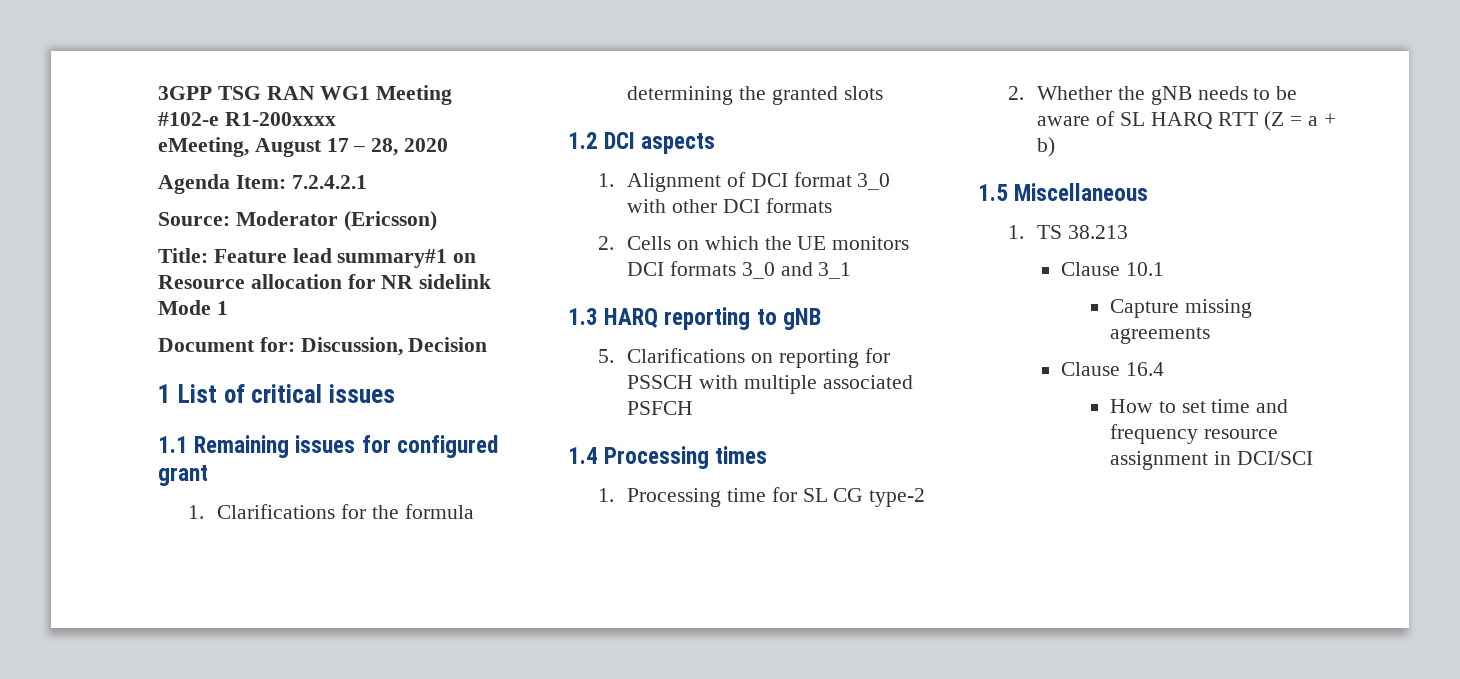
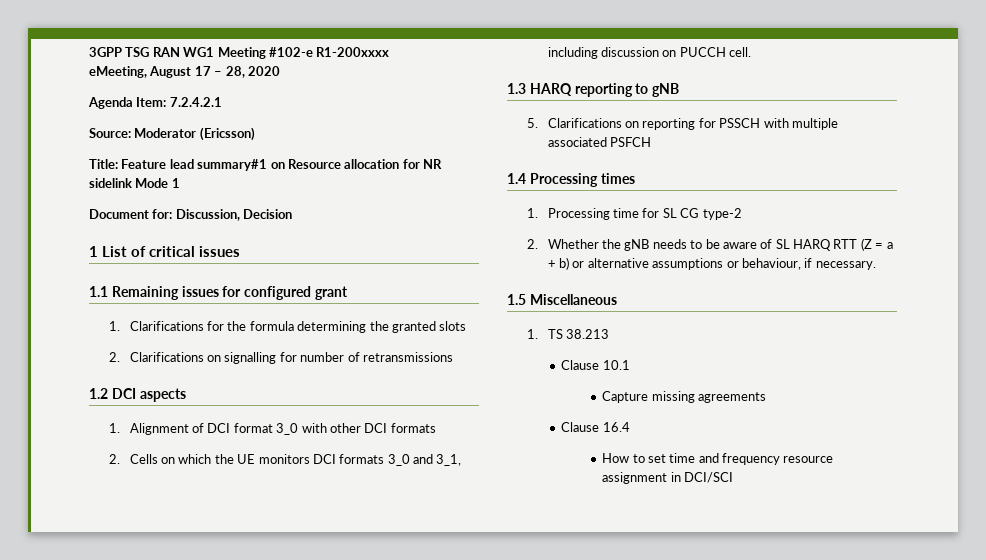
+ 2. Clarifications on signalling for number of retransmissions
- 2. Cells on which the UE monitors DCI formats 3_0 and 3_1
+ 2. Cells on which the UE monitors DCI formats 3_0 and 3_1, including discussion on PUCCH cell.
- 2. Whether the gNB needs to be aware of SL HARQ RTT (Z = a + b)
+ 2. Whether the gNB needs to be aware of SL HARQ RTT (Z = a + b) or alternative assumptions or behaviour, if necessary.

